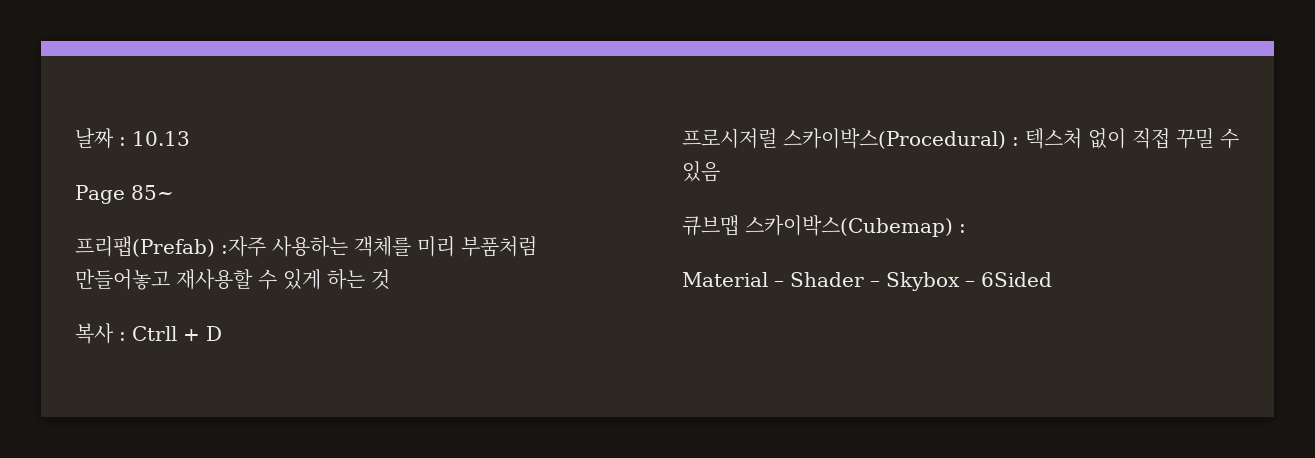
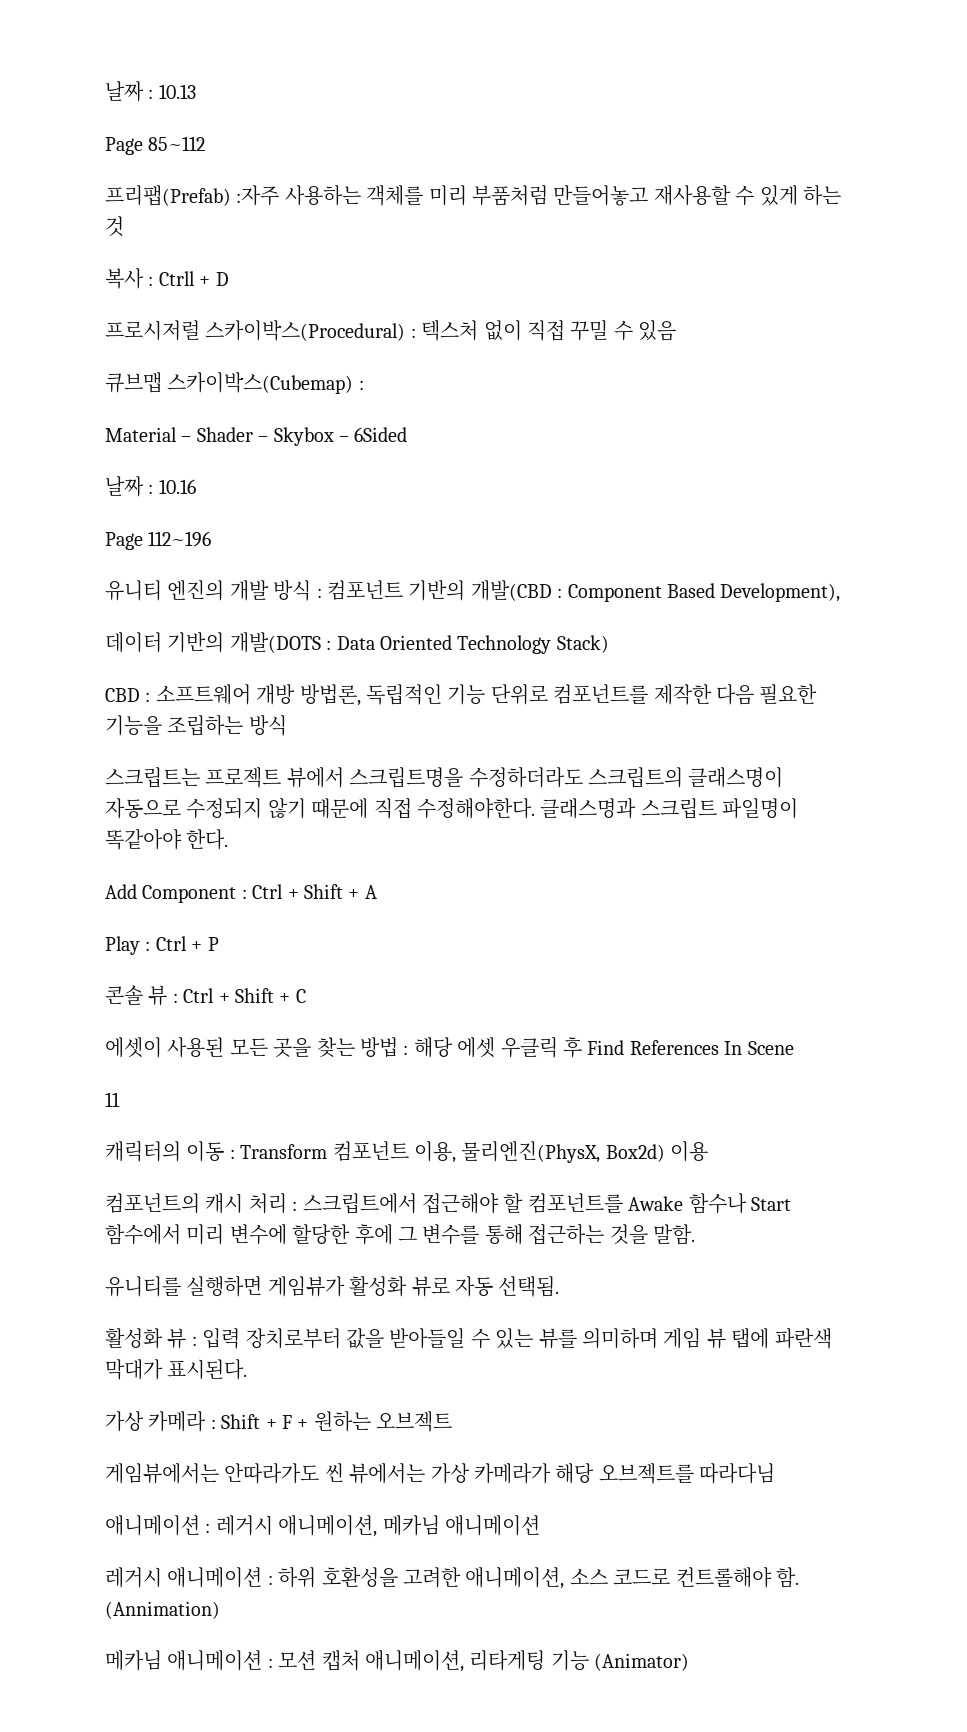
- Page 85~
+ Page 85~112
+ 날짜 : 10.16
+ Page 112~196
+ 유니티 엔진의 개발 방식 : 컴포넌트 기반의 개발(CBD : Component Based Development),
+ 데이터 기반의 개발(DOTS : Data Oriented Technology Stack)
+ CBD : 소프트웨어 개방 방법론, 독립적인 기능 단위로 컴포넌트를 제작한 다음 필요한 기능을 조립하는 방식
+ 스크립트는 프로젝트 뷰에서 스크립트명을 수정하더라도 스크립트의 클래스명이 자동으로 수정되지 않기 때문에 직접 수정해야한다. 클래스명과 스크립트 파일명이 똑같아야 한다.
+ Add Component : Ctrl + Shift + A
+ Play : Ctrl + P
+ 콘솔 뷰 : Ctrl + Shift + C
+ 에셋이 사용된 모든 곳을 찾는 방법 : 해당 에셋 우클릭 후 Find References In Scene
+ 11
+ 캐릭터의 이동 : Transform 컴포넌트 이용, 물리엔진(PhysX, Box2d) 이용
+ 컴포넌트의 캐시 처리 : 스크립트에서 접근해야 할 컴포넌트를 Awake 함수나 Start 함수에서 미리 변수에 할당한 후에 그 변수를 통해 접근하는 것을 말함.
+ 유니티를 실행하면 게임뷰가 활성화 뷰로 자동 선택됨.
+ 활성화 뷰 : 입력 장치로부터 값을 받아들일 수 있는 뷰를 의미하며 게임 뷰 탭에 파란색 막대가 표시된다.
+ 가상 카메라 : Shift + F + 원하는 오브젝트
+ 게임뷰에서는 안따라가도 씬 뷰에서는 가상 카메라가 해당 오브젝트를 따라다님
+ 애니메이션 : 레거시 애니메이션, 메카님 애니메이션
+ 레거시 애니메이션 : 하위 호환성을 고려한 애니메이션, 소스 코드로 컨트롤해야 함. (Annimation)
+ 메카님 애니메이션 : 모션 캡처 애니메이션, 리타게팅 기능 (Animator)

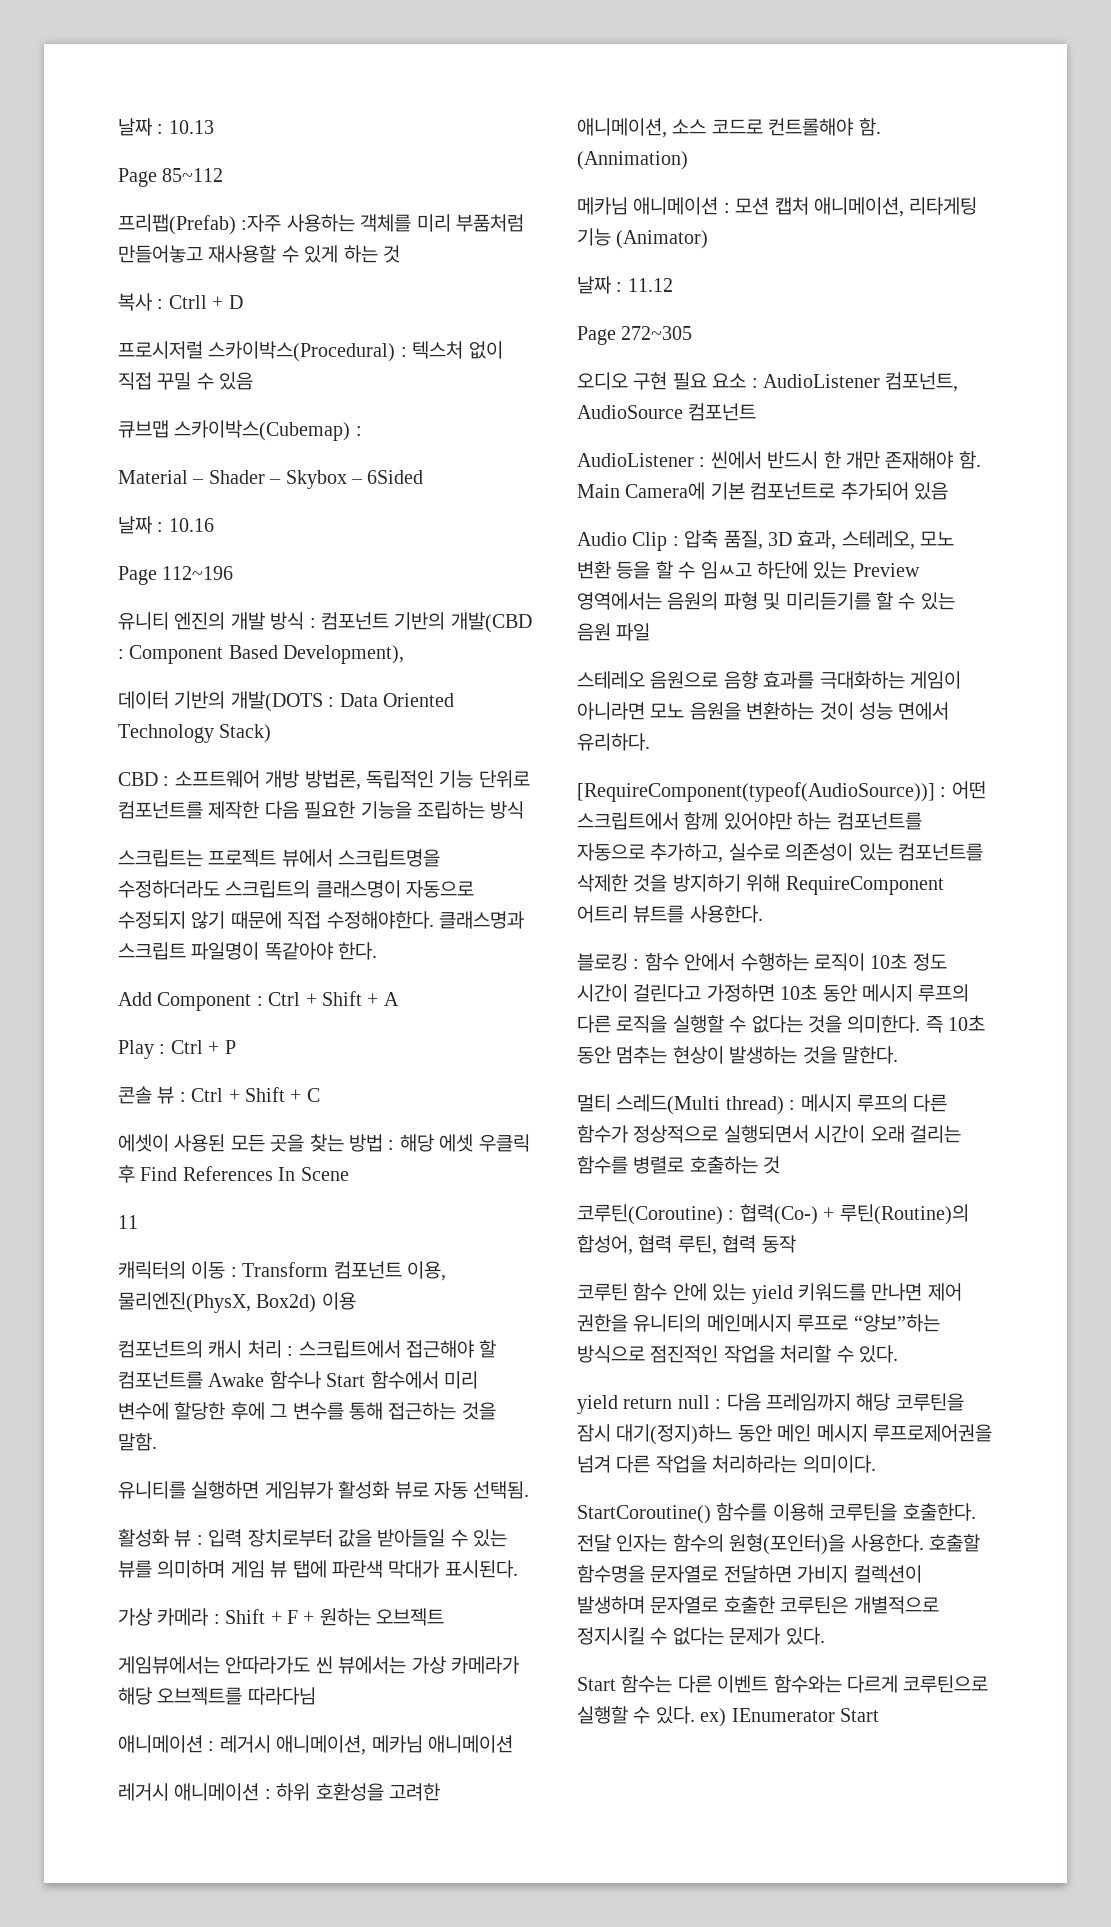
+ 날짜 : 11.12
+ Page 272~305
+ 오디오 구현 필요 요소 : AudioListener 컴포넌트, AudioSource 컴포넌트
+ AudioListener : 씬에서 반드시 한 개만 존재해야 함. Main Camera에 기본 컴포넌트로 추가되어 있음
+ Audio Clip : 압축 품질, 3D 효과, 스테레오, 모노 변환 등을 할 수 임ㅆ고 하단에 있는 Preview 영역에서는 음원의 파형 및 미리듣기를 할 수 있는 음원 파일
+ 스테레오 음원으로 음향 효과를 극대화하는 게임이 아니라면 모노 음원을 변환하는 것이 성능 면에서 유리하다.
+ [RequireComponent(typeof(AudioSource))] : 어떤 스크립트에서 함께 있어야만 하는 컴포넌트를 자동으로 추가하고, 실수로 의존성이 있는 컴포넌트를 삭제한 것을 방지하기 위해 RequireComponent 어트리 뷰트를 사용한다.
+ 블로킹 : 함수 안에서 수행하는 로직이 10초 정도 시간이 걸린다고 가정하면 10초 동안 메시지 루프의 다른 로직을 실행할 수 없다는 것을 의미한다. 즉 10초 동안 멈추는 현상이 발생하는 것을 말한다.
+ 멀티 스레드(Multi thread) : 메시지 루프의 다른 함수가 정상적으로 실행되면서 시간이 오래 걸리는 함수를 병렬로 호출하는 것
+ 코루틴(Coroutine) : 협력(Co-) + 루틴(Routine)의 합성어, 협력 루틴, 협력 동작
+ 코루틴 함수 안에 있는 yield 키워드를 만나면 제어 권한을 유니티의 메인메시지 루프로 “양보”하는 방식으로 점진적인 작업을 처리할 수 있다.
+ yield return null : 다음 프레임까지 해당 코루틴을 잠시 대기(정지)하느 동안 메인 메시지 루프로제어권을 넘겨 다른 작업을 처리하라는 의미이다.
+ StartCoroutine() 함수를 이용해 코루틴을 호출한다. 전달 인자는 함수의 원형(포인터)을 사용한다. 호출할 함수명을 문자열로 전달하면 가비지 컬렉션이 발생하며 문자열로 호출한 코루틴은 개별적으로 정지시킬 수 없다는 문제가 있다.
+ Start 함수는 다른 이벤트 함수와는 다르게 코루틴으로 실행할 수 있다. ex) IEnumerator Start

